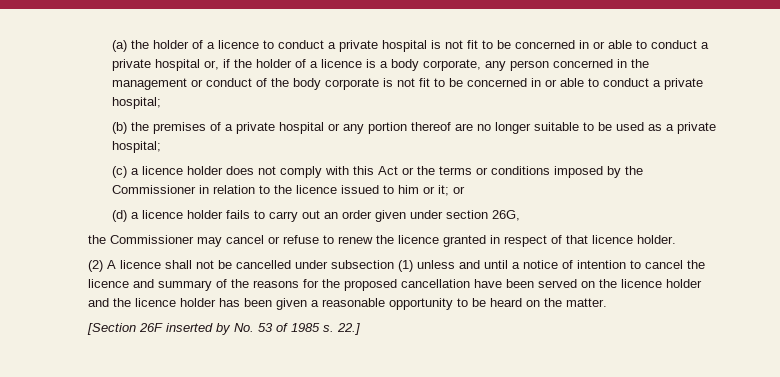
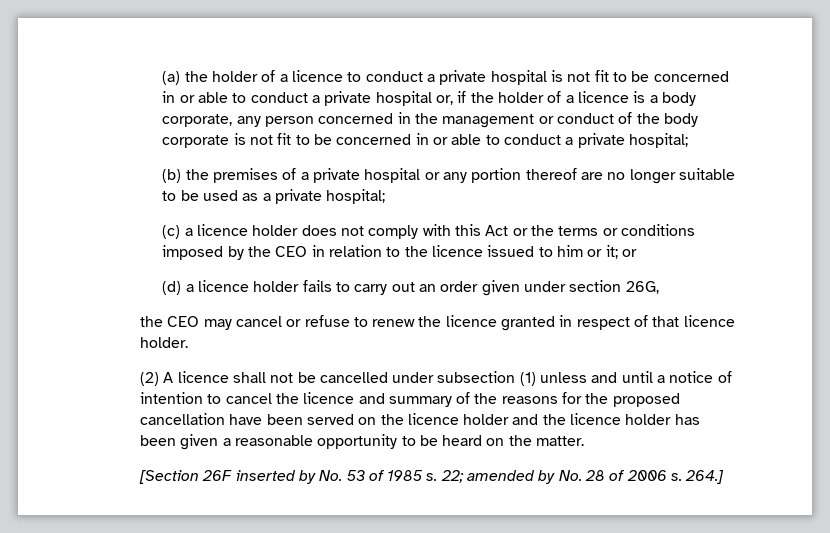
- (c) a licence holder does not comply with this Act or the terms or conditions imposed by the Commissioner in relation to the licence issued to him or it; or
+ (c) a licence holder does not comply with this Act or the terms or conditions imposed by the CEO in relation to the licence issued to him or it; or
- the Commissioner may cancel or refuse to renew the licence granted in respect of that licence holder.
+ the CEO may cancel or refuse to renew the licence granted in respect of that licence holder.
- 22.]
+ 22; amended by No. 28 of 2006 s. 264.]

